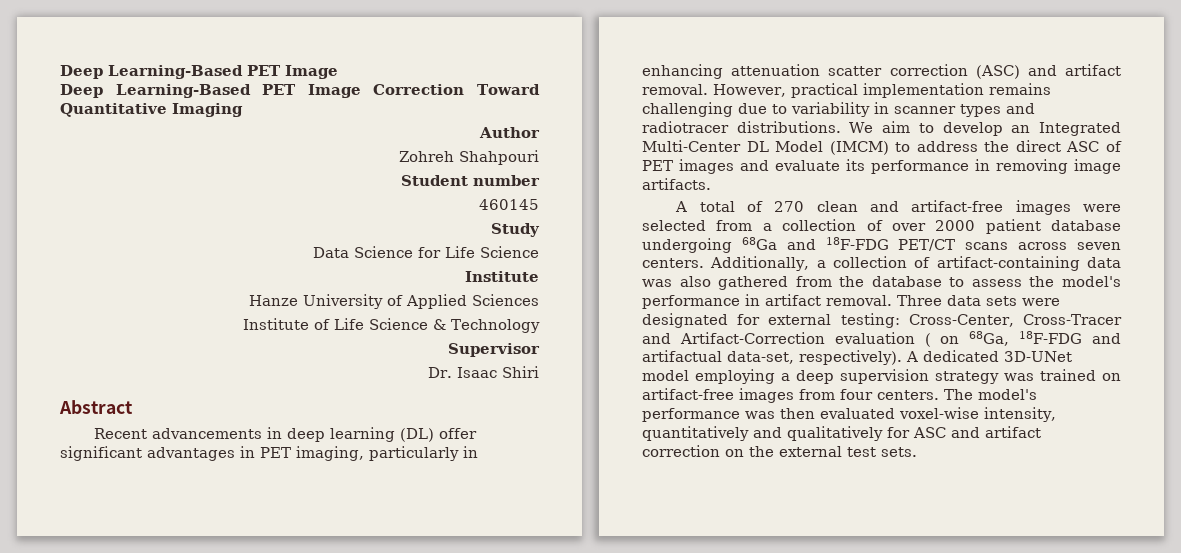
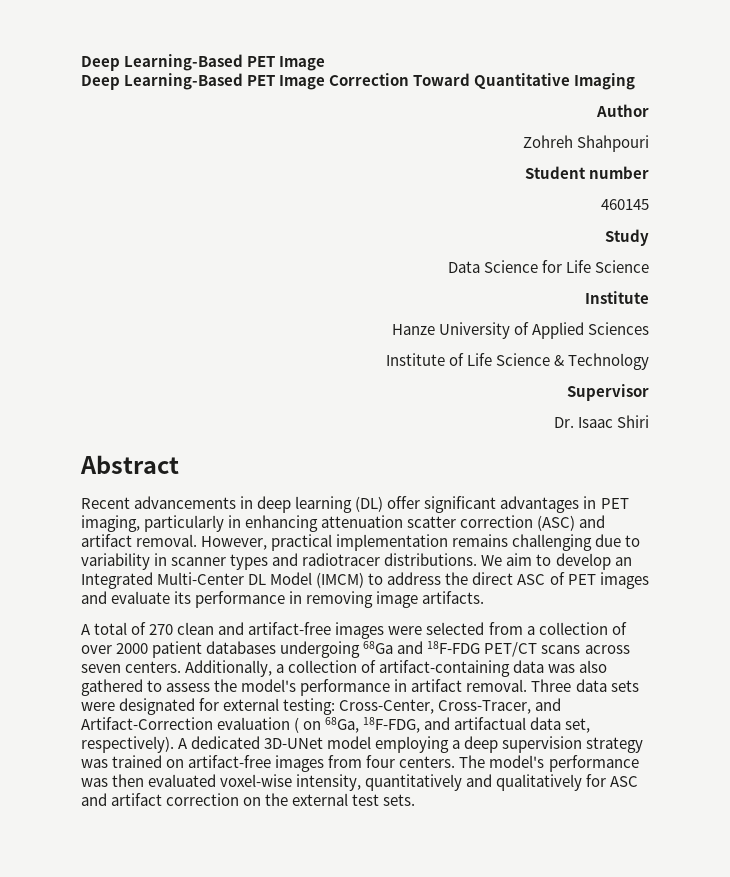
- A total of 270 clean and artifact-free images were selected from a collection of over 2000 patient database undergoing 68Ga and 18F-FDG PET/CT scans across seven centers.
+ A total of 270 clean and artifact-free images were selected from a collection of over 2000 patient databases undergoing 68Ga and 18F-FDG PET/CT scans across seven centers.
- Additionally, a collection of artifact-containing data was also gathered from the database to assess the model's performance in artifact removal.
+ Additionally, a collection of artifact-containing data was also gathered to assess the model's performance in artifact removal.
- Three data sets were designated for external testing: Cross-Center, Cross-Tracer and Artifact-Correction evaluation ( on 68Ga, 18F-FDG and artifactual data-set, respectively).
+ Three data sets were designated for external testing: Cross-Center, Cross-Tracer, and Artifact-Correction evaluation ( on 68Ga, 18F-FDG, and artifactual data set, respectively).

